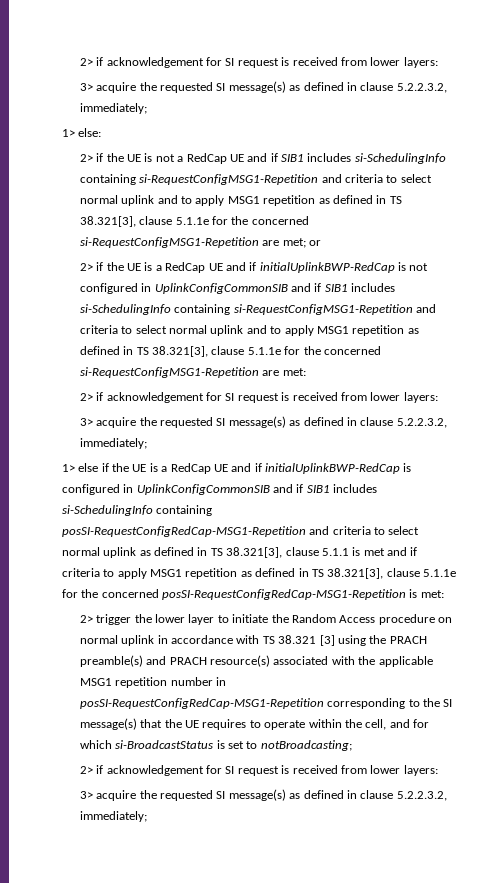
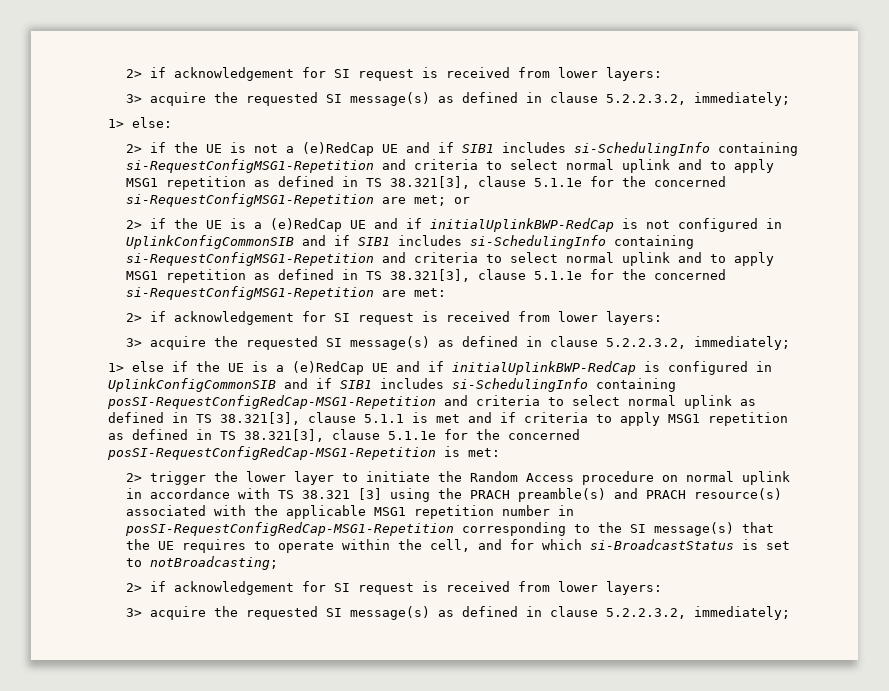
- 2> if the UE is not a RedCap UE and if SIB1 includes si-SchedulingInfo containing si-RequestConfigMSG1-Repetition and criteria to select normal uplink and to apply MSG1 repetition as defined in TS 38.321[3], clause 5.1.1e for the concerned si-RequestConfigMSG1-Repetition are met; or
+ 2> if the UE is not a (e)RedCap UE and if SIB1 includes si-SchedulingInfo containing si-RequestConfigMSG1-Repetition and criteria to select normal uplink and to apply MSG1 repetition as defined in TS 38.321[3], clause 5.1.1e for the concerned si-RequestConfigMSG1-Repetition are met; or
- 2> if the UE is a RedCap UE and if initialUplinkBWP-RedCap is not configured in UplinkConfigCommonSIB and if SIB1 includes si-SchedulingInfo containing si-RequestConfigMSG1-Repetition and criteria to select normal uplink and to apply MSG1 repetition as defined in TS 38.321[3], clause 5.1.1e for the concerned si-RequestConfigMSG1-Repetition are met:
+ 2> if the UE is a (e)RedCap UE and if initialUplinkBWP-RedCap is not configured in UplinkConfigCommonSIB and if SIB1 includes si-SchedulingInfo containing si-RequestConfigMSG1-Repetition and criteria to select normal uplink and to apply MSG1 repetition as defined in TS 38.321[3], clause 5.1.1e for the concerned si-RequestConfigMSG1-Repetition are met:
- 1> else if the UE is a RedCap UE and if initialUplinkBWP-RedCap is configured in UplinkConfigCommonSIB and if SIB1 includes si-SchedulingInfo containing posSI-RequestConfigRedCap-MSG1-Repetition and criteria to select normal uplink as defined in TS 38.321[3], clause 5.1.1 is met and if criteria to apply MSG1 repetition as defined in TS 38.321[3], clause 5.1.1e for the concerned posSI-RequestConfigRedCap-MSG1-Repetition is met:
+ 1> else if the UE is a (e)RedCap UE and if initialUplinkBWP-RedCap is configured in UplinkConfigCommonSIB and if SIB1 includes si-SchedulingInfo containing posSI-RequestConfigRedCap-MSG1-Repetition and criteria to select normal uplink as defined in TS 38.321[3], clause 5.1.1 is met and if criteria to apply MSG1 repetition as defined in TS 38.321[3], clause 5.1.1e for the concerned posSI-RequestConfigRedCap-MSG1-Repetition is met:

